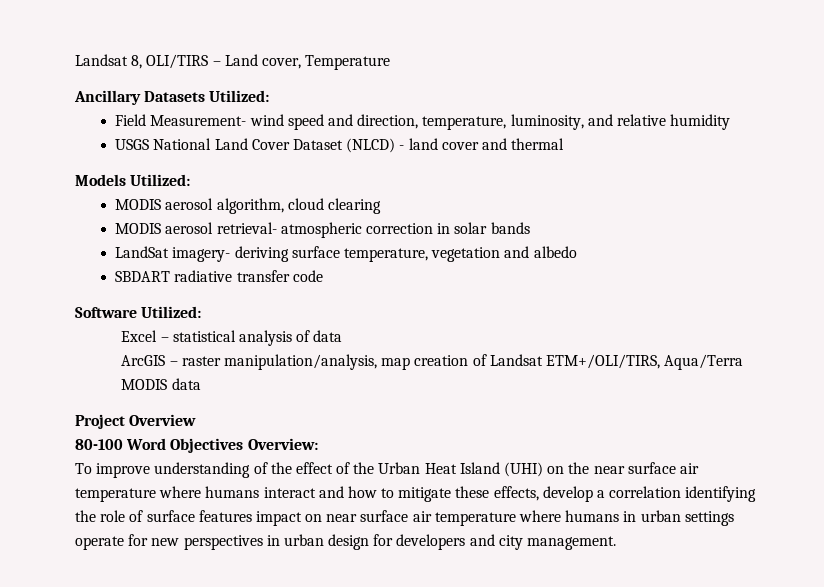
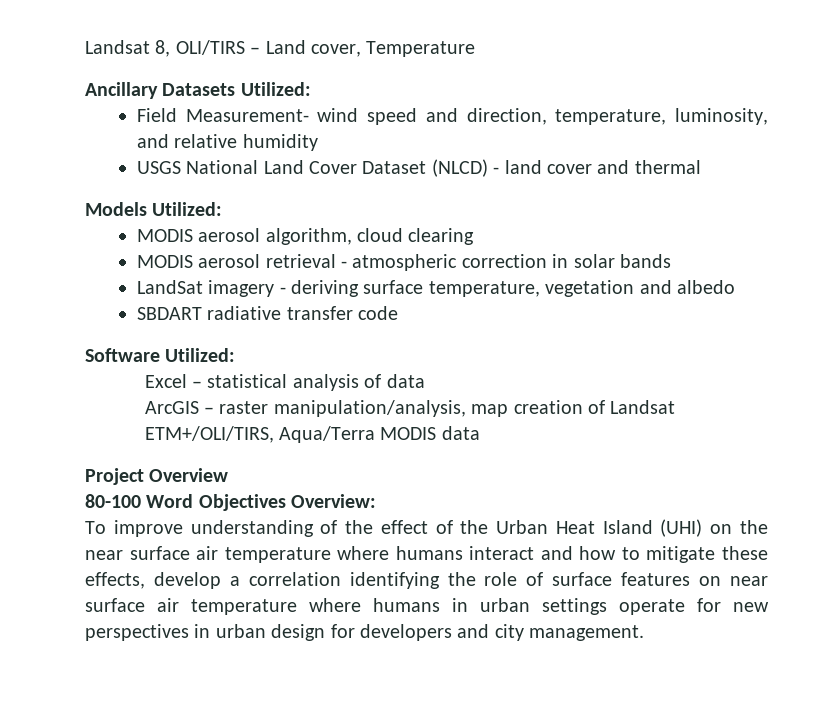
- MODIS aerosol retrieval- atmospheric correction in solar bands
+ MODIS aerosol retrieval - atmospheric correction in solar bands
- LandSat imagery- deriving surface temperature, vegetation and albedo
+ LandSat imagery - deriving surface temperature, vegetation and albedo
- To improve understanding of the effect of the Urban Heat Island (UHI) on the near surface air temperature where humans interact and how to mitigate these effects, develop a correlation identifying the role of surface features impact on near surface air temperature where humans in urban settings operate for new perspectives in urban design for developers and city management.
+ To improve understanding of the effect of the Urban Heat Island (UHI) on the near surface air temperature where humans interact and how to mitigate these effects, develop a correlation identifying the role of surface features on near surface air temperature where humans in urban settings operate for new perspectives in urban design for developers and city management.

